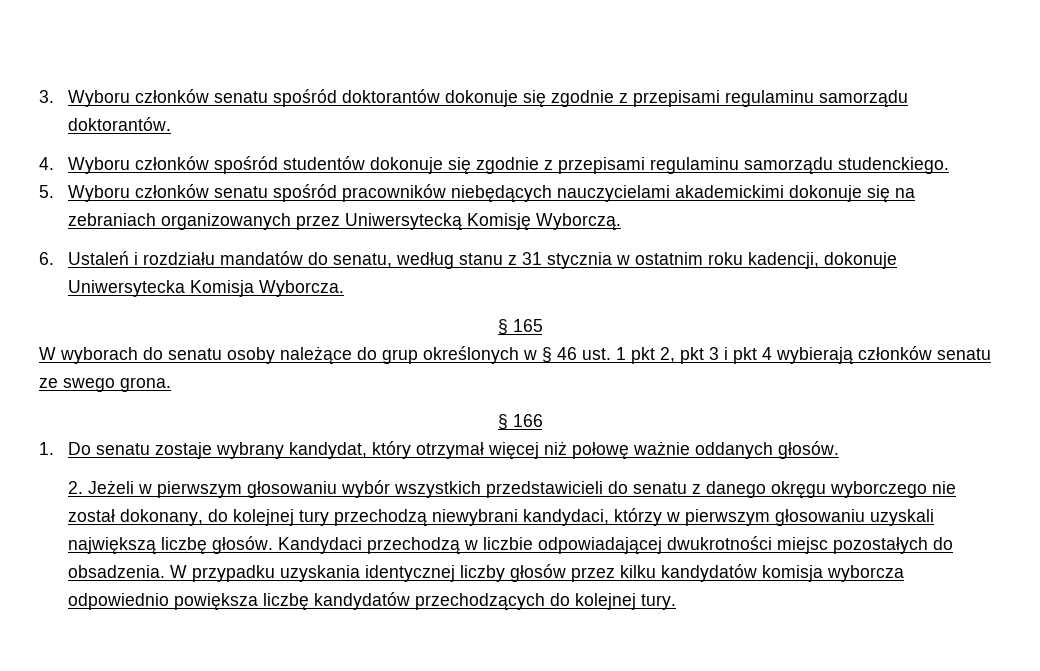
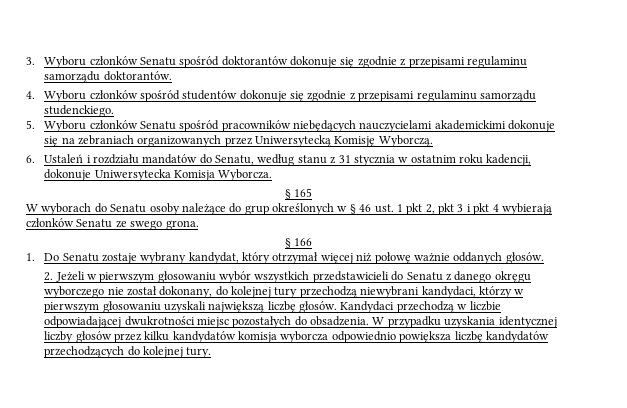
- 3. Wyboru członków senatu spośród doktorantów dokonuje się zgodnie z przepisami regulaminu samorządu doktorantów.
+ 3. Wyboru członków Senatu spośród doktorantów dokonuje się zgodnie z przepisami regulaminu samorządu doktorantów.
- 5. Wyboru członków senatu spośród pracowników niebędących nauczycielami akademickimi dokonuje się na zebraniach organizowanych przez Uniwersytecką Komisję Wyborczą.
+ 5. Wyboru członków Senatu spośród pracowników niebędących nauczycielami akademickimi dokonuje się na zebraniach organizowanych przez Uniwersytecką Komisję Wyborczą.
- 6. Ustaleń i rozdziału mandatów do senatu, według stanu z 31 stycznia w ostatnim roku kadencji, dokonuje Uniwersytecka Komisja Wyborcza.
+ 6. Ustaleń i rozdziału mandatów do Senatu, według stanu z 31 stycznia w ostatnim roku kadencji, dokonuje Uniwersytecka Komisja Wyborcza.
- W wyborach do senatu osoby należące do grup określonych w § 46 ust. 1 pkt 2, pkt 3 i pkt 4 wybierają członków senatu ze swego grona.
+ W wyborach do Senatu osoby należące do grup określonych w § 46 ust. 1 pkt 2, pkt 3 i pkt 4 wybierają członków Senatu ze swego grona.
- 1. Do senatu zostaje wybrany kandydat, który otrzymał więcej niż połowę ważnie oddanych głosów.
+ 1. Do Senatu zostaje wybrany kandydat, który otrzymał więcej niż połowę ważnie oddanych głosów.
- 2. Jeżeli w pierwszym głosowaniu wybór wszystkich przedstawicieli do senatu z danego okręgu wyborczego nie został dokonany, do kolejnej tury przechodzą niewybrani kandydaci, którzy w pierwszym głosowaniu uzyskali największą liczbę głosów.
+ 2. Jeżeli w pierwszym głosowaniu wybór wszystkich przedstawicieli do Senatu z danego okręgu wyborczego nie został dokonany, do kolejnej tury przechodzą niewybrani kandydaci, którzy w pierwszym głosowaniu uzyskali największą liczbę głosów.

